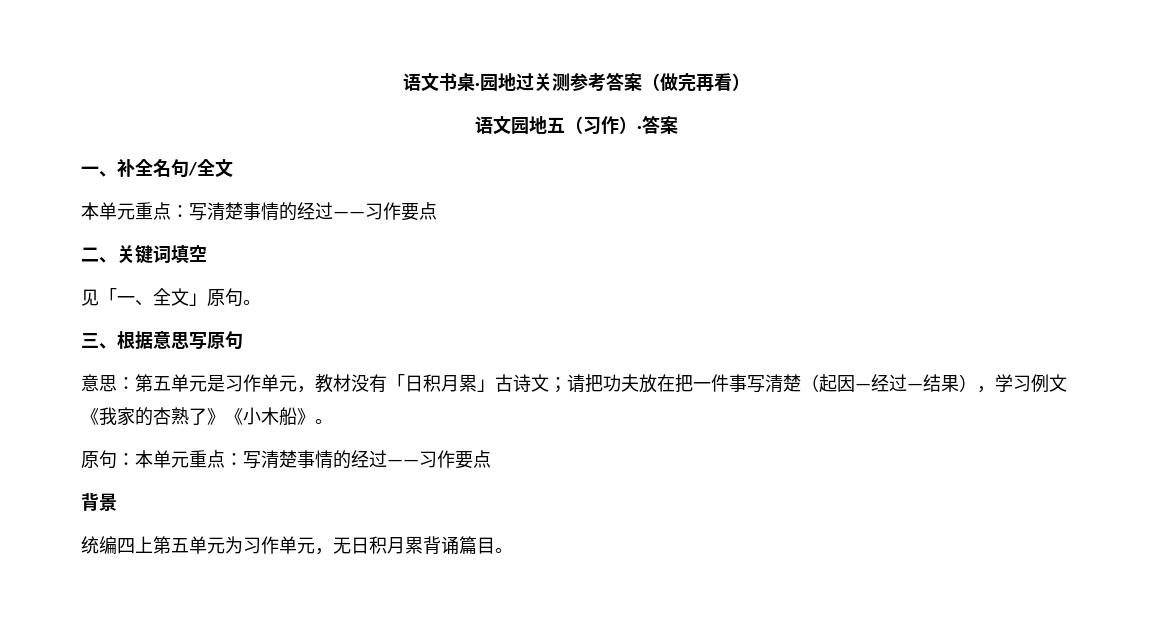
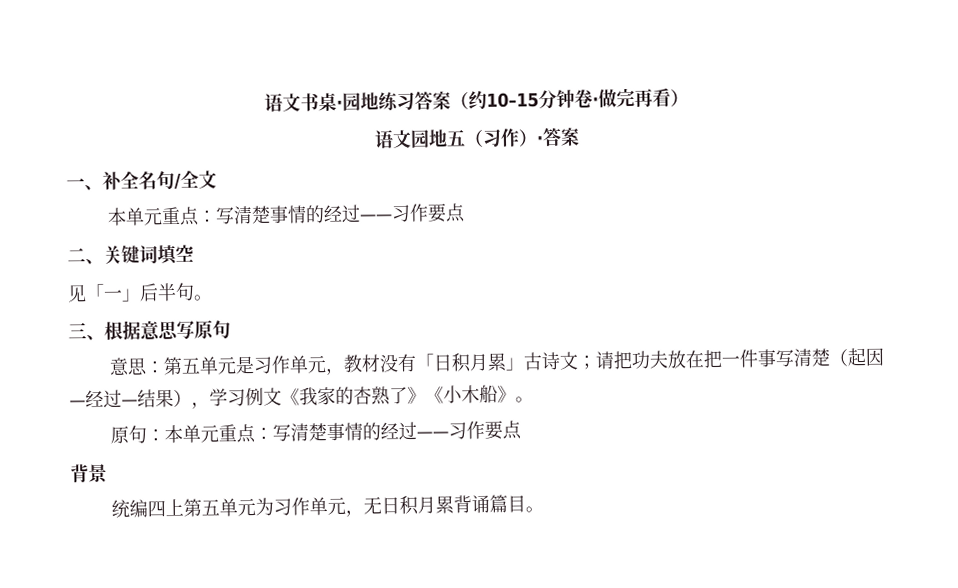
- 语文书桌·园地过关测参考答案（做完再看）
+ 语文书桌·园地练习答案（约10–15分钟卷·做完再看）
- 见「一、全文」原句。
+ 见「一」后半句。

